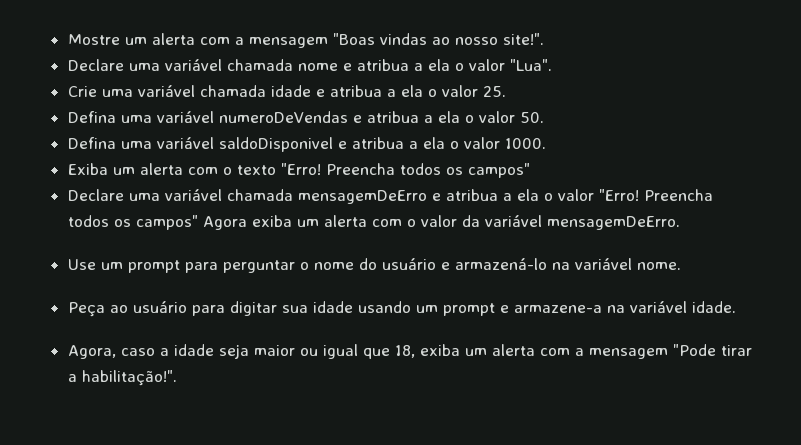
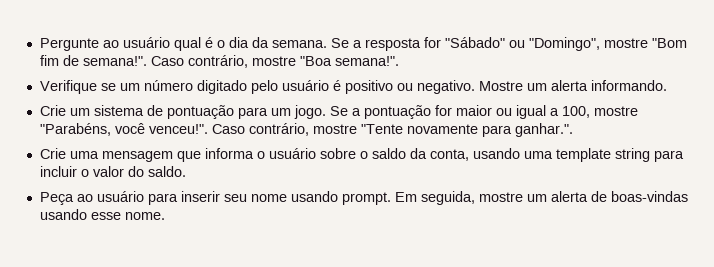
- Mostre um alerta com a mensagem "Boas vindas ao nosso site!".
- Declare uma variável chamada nome e atribua a ela o valor "Lua".
- Crie uma variável chamada idade e atribua a ela o valor 25.
- Defina uma variável numeroDeVendas e atribua a ela o valor 50.
- Defina uma variável saldoDisponivel e atribua a ela o valor 1000.
- Exiba um alerta com o texto "Erro! Preencha todos os campos"
- Declare uma variável chamada mensagemDeErro e atribua a ela o valor "Erro! Preencha todos os campos" Agora exiba um alerta com o valor da variável mensagemDeErro.
- Use um prompt para perguntar o nome do usuário e armazená-lo na variável nome.
- Peça ao usuário para digitar sua idade usando um prompt e armazene-a na variável idade.
- Agora, caso a idade seja maior ou igual que 18, exiba um alerta com a mensagem "Pode tirar a habilitação!".
+ Pergunte ao usuário qual é o dia da semana. Se a resposta for "Sábado" ou "Domingo", mostre "Bom fim de semana!". Caso contrário, mostre "Boa semana!".
+ Verifique se um número digitado pelo usuário é positivo ou negativo. Mostre um alerta informando.
+ Crie um sistema de pontuação para um jogo. Se a pontuação for maior ou igual a 100, mostre "Parabéns, você venceu!". Caso contrário, mostre "Tente novamente para ganhar.".
+ Crie uma mensagem que informa o usuário sobre o saldo da conta, usando uma template string para incluir o valor do saldo.
+ Peça ao usuário para inserir seu nome usando prompt. Em seguida, mostre um alerta de boas-vindas usando esse nome.

